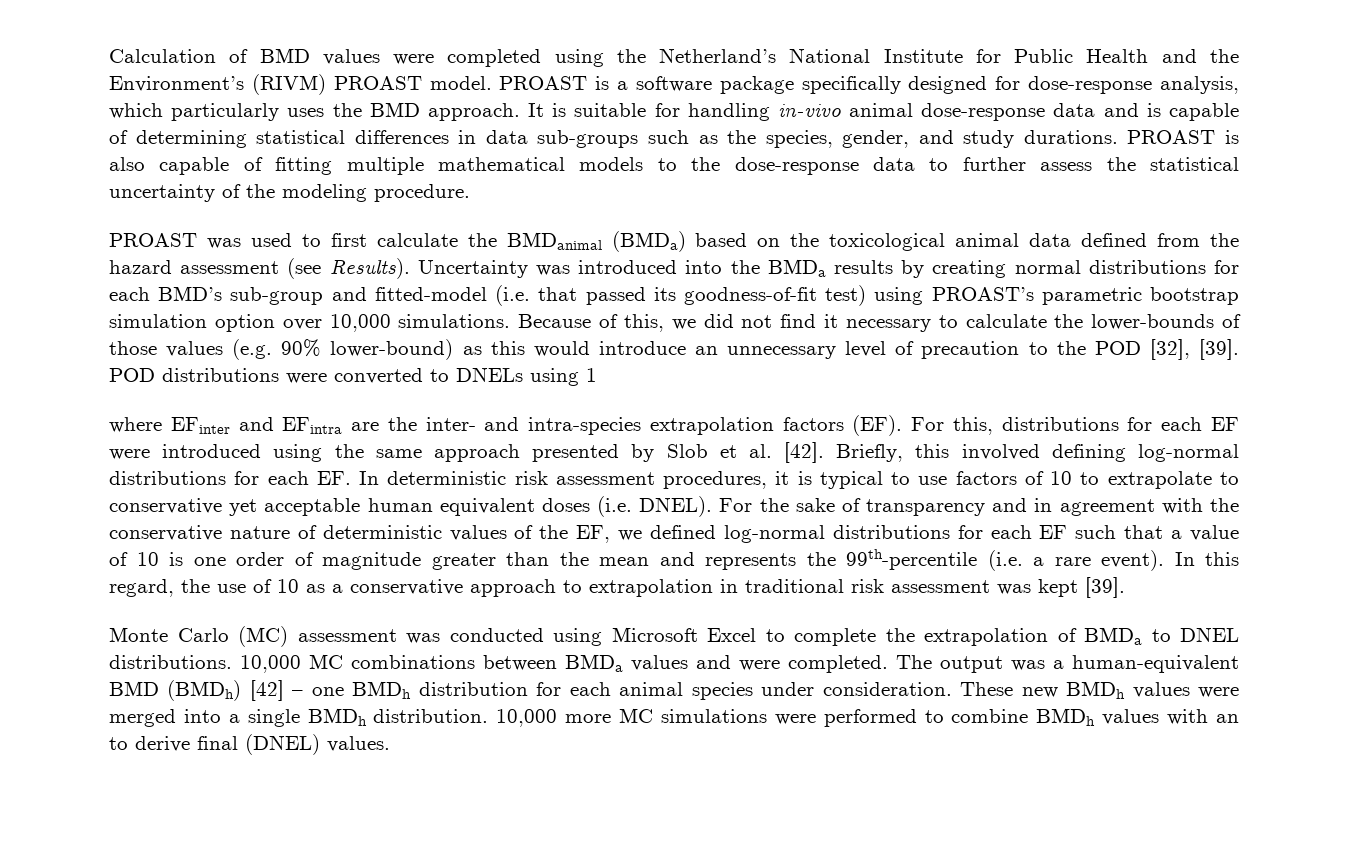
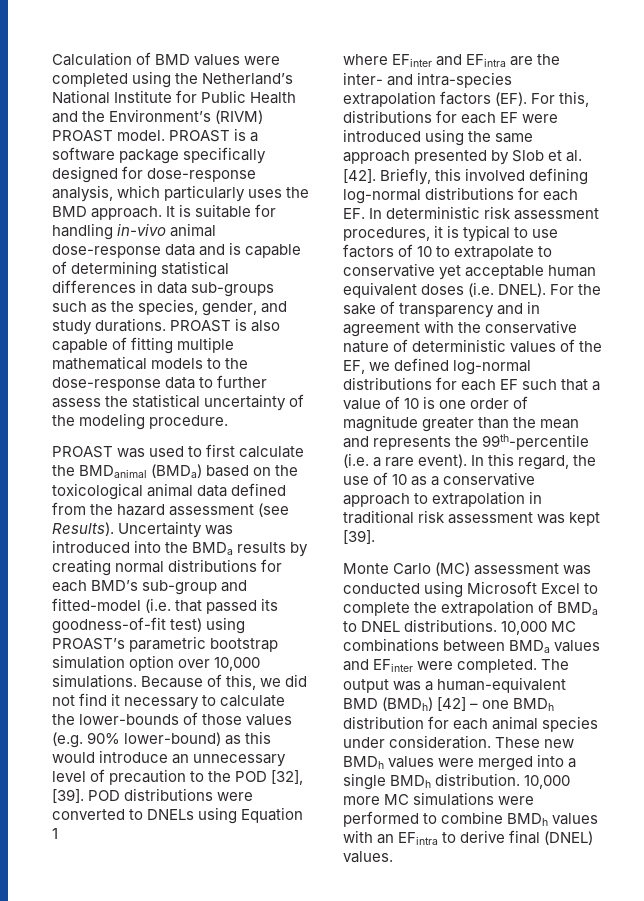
- POD distributions were converted to DNELs using 1
+ POD distributions were converted to DNELs using Equation 1
- 10,000 MC combinations between BMDa values and were completed.
+ 10,000 MC combinations between BMDa values and EFinter were completed.
- 10,000 more MC simulations were performed to combine BMDh values with an to derive final (DNEL) values.
+ 10,000 more MC simulations were performed to combine BMDh values with an EFintra to derive final (DNEL) values.

